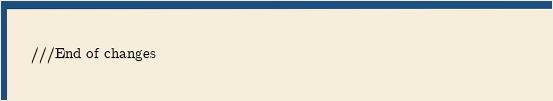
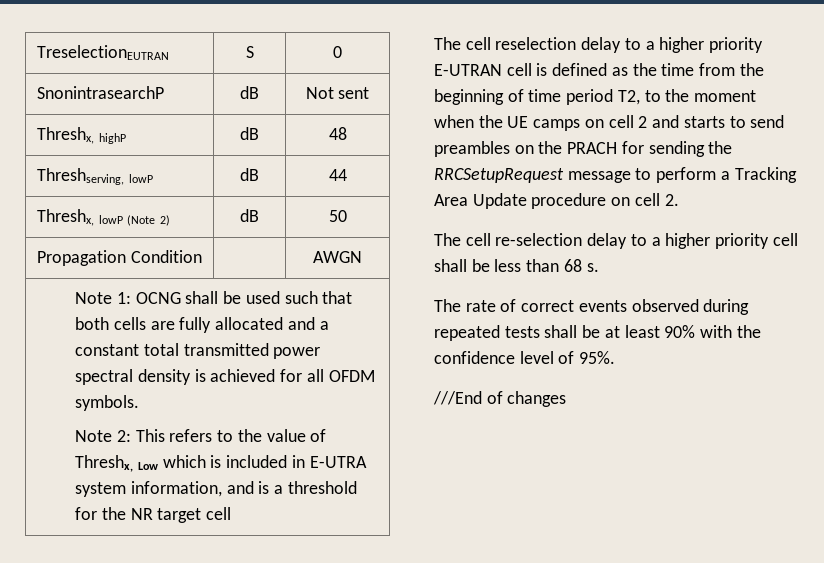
+ TreselectionEUTRAN | S | 0
+ SnonintrasearchP | dB | Not sent
+ Threshx, highP | dB | 48
+ Threshserving, lowP | dB | 44
+ Threshx, lowP (Note 2) | dB | 50
+ Propagation Condition | | AWGN
+ Note 1: OCNG shall be used such that both cells are fully allocated and a constant total transmitted power spectral density is achieved for all OFDM symbols.
+ Note 2: This refers to the value of Threshx, Low which is included in E-UTRA system information, and is a threshold for the NR target cell
+ The cell reselection delay to a higher priority E-UTRAN cell is defined as the time from the beginning of time period T2, to the moment when the UE camps on cell 2 and starts to send preambles on the PRACH for sending the RRCSetupRequest message to perform a Tracking Area Update procedure on cell 2.
+ The cell re-selection delay to a higher priority cell shall be less than 68 s.
+ The rate of correct events observed during repeated tests shall be at least 90% with the confidence level of 95%.

